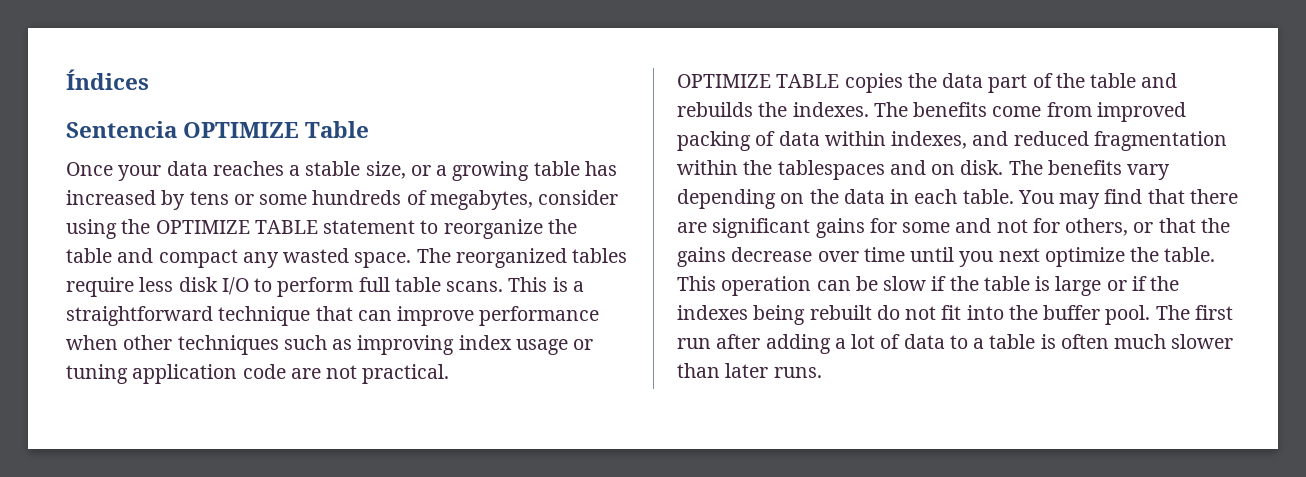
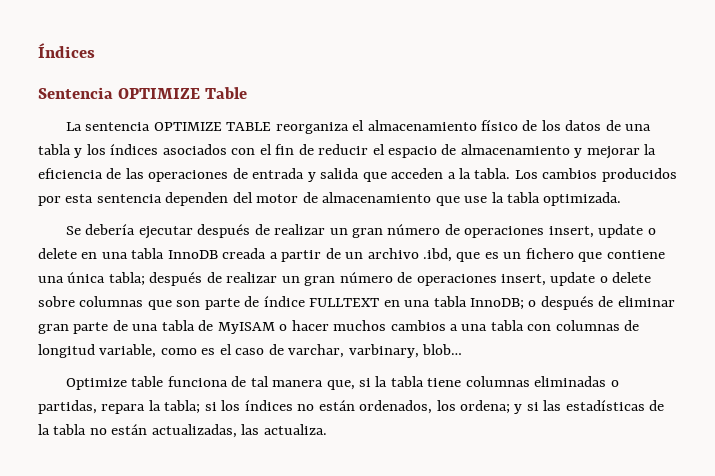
- Once your data reaches a stable size, or a growing table has increased by tens or some hundreds of megabytes, consider using the OPTIMIZE TABLE statement to reorganize the table and compact any wasted space. The reorganized tables require less disk I/O to perform full table scans. This is a straightforward technique that can improve performance when other techniques such as improving index usage or tuning application code are not practical.
- OPTIMIZE TABLE copies the data part of the table and rebuilds the indexes. The benefits come from improved packing of data within indexes, and reduced fragmentation within the tablespaces and on disk. The benefits vary depending on the data in each table. You may find that there are significant gains for some and not for others, or that the gains decrease over time until you next optimize the table. This operation can be slow if the table is large or if the indexes being rebuilt do not fit into the buffer pool. The first run after adding a lot of data to a table is often much slower than later runs.
+ La sentencia OPTIMIZE TABLE reorganiza el almacenamiento físico de los datos de una tabla y los índices asociados con el fin de reducir el espacio de almacenamiento y mejorar la eficiencia de las operaciones de entrada y salida que acceden a la tabla. Los cambios producidos por esta sentencia dependen del motor de almacenamiento que use la tabla optimizada.
+ Se debería ejecutar después de realizar un gran número de operaciones insert, update o delete en una tabla InnoDB creada a partir de un archivo .ibd, que es un fichero que contiene una única tabla; después de realizar un gran número de operaciones insert, update o delete sobre columnas que son parte de índice FULLTEXT en una tabla InnoDB; o después de eliminar gran parte de una tabla de MyISAM o hacer muchos cambios a una tabla con columnas de longitud variable, como es el caso de varchar, varbinary, blob…
+ Optimize table funciona de tal manera que, si la tabla tiene columnas eliminadas o partidas, repara la tabla; si los índices no están ordenados, los ordena; y si las estadísticas de la tabla no están actualizadas, las actualiza.

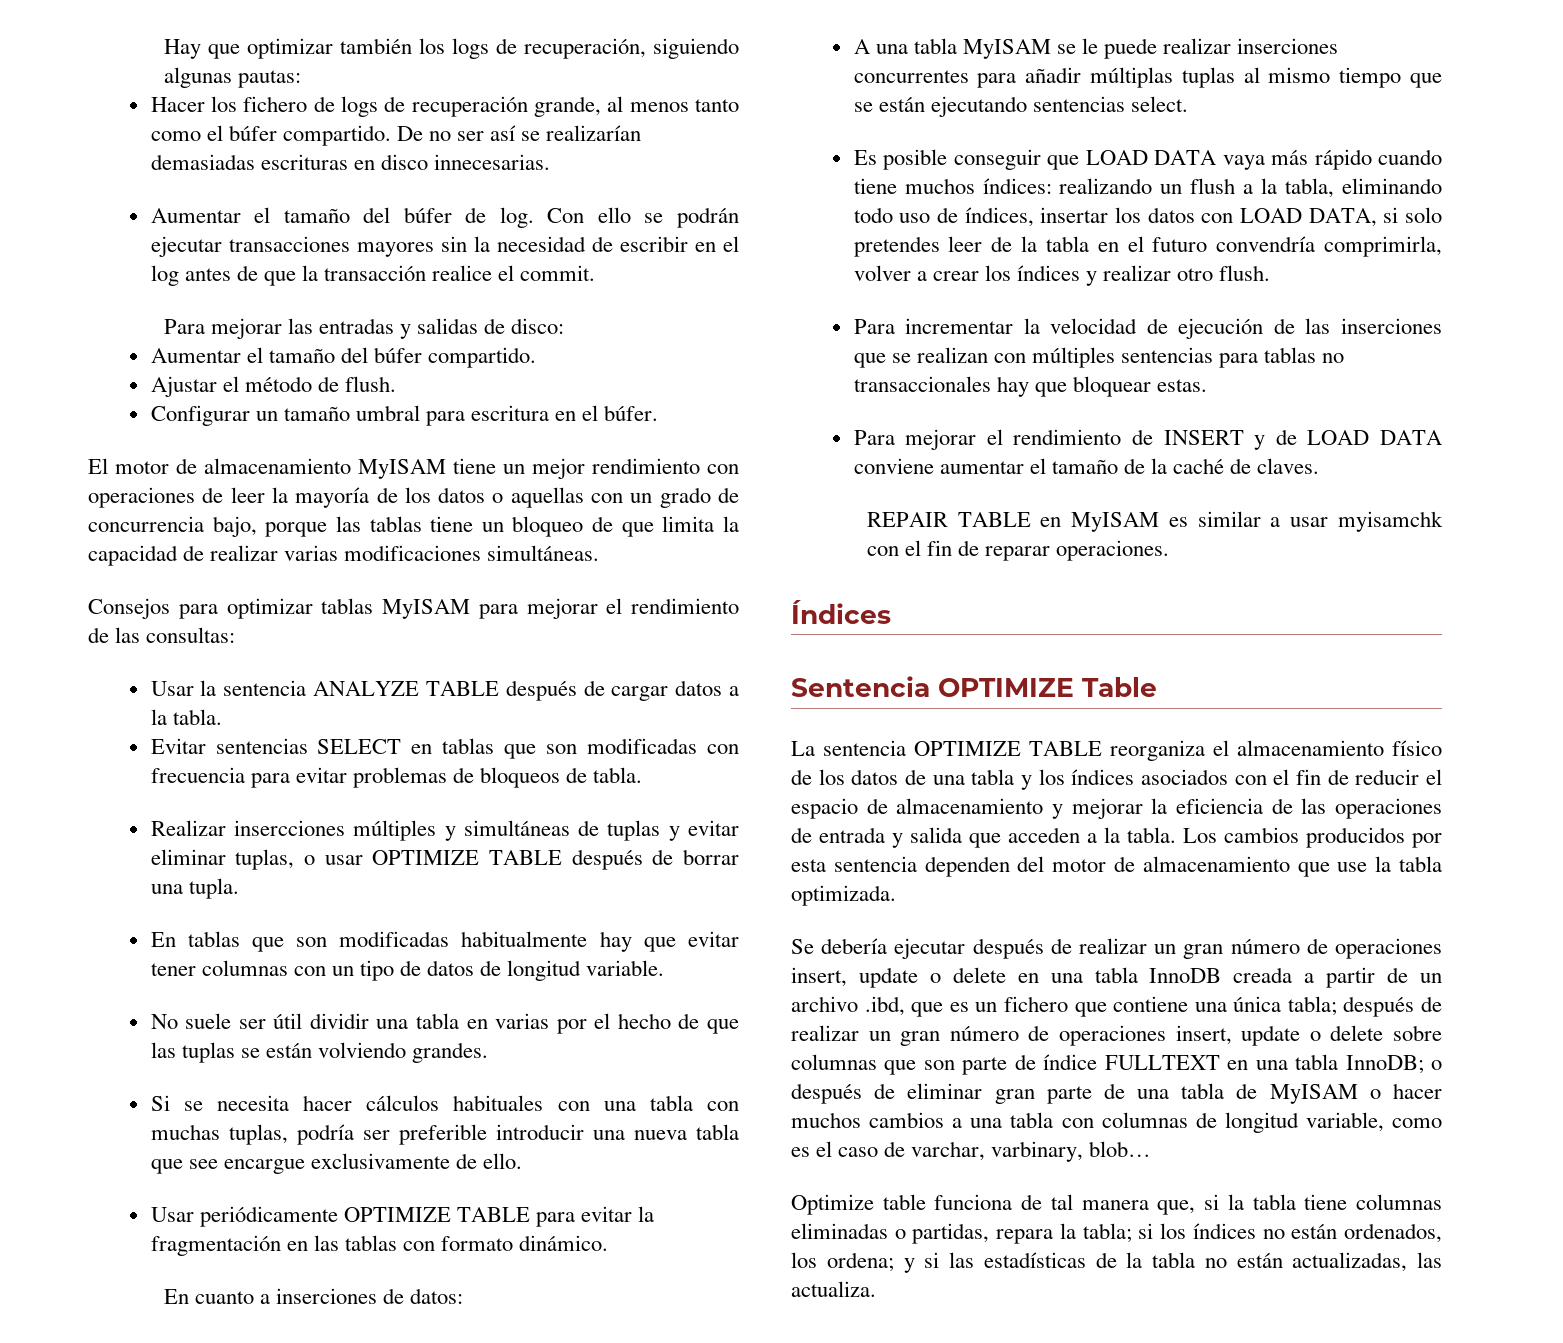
+ Hay que optimizar también los logs de recuperación, siguiendo algunas pautas:
+ Hacer los fichero de logs de recuperación grande, al menos tanto como el búfer compartido. De no ser así se realizarían demasiadas escrituras en disco innecesarias.
+ Aumentar el tamaño del búfer de log. Con ello se podrán ejecutar transacciones mayores sin la necesidad de escribir en el log antes de que la transacción realice el commit.
+ Para mejorar las entradas y salidas de disco:
+ Aumentar el tamaño del búfer compartido.
+ Ajustar el método de flush.
+ Configurar un tamaño umbral para escritura en el búfer.
+ El motor de almacenamiento MyISAM tiene un mejor rendimiento con operaciones de leer la mayoría de los datos o aquellas con un grado de concurrencia bajo, porque las tablas tiene un bloqueo de que limita la capacidad de realizar varias modificaciones simultáneas.
+ Consejos para optimizar tablas MyISAM para mejorar el rendimiento de las consultas:
+ Usar la sentencia ANALYZE TABLE después de cargar datos a la tabla.
+ Evitar sentencias SELECT en tablas que son modificadas con frecuencia para evitar problemas de bloqueos de tabla.
+ Realizar insercciones múltiples y simultáneas de tuplas y evitar eliminar tuplas, o usar OPTIMIZE TABLE después de borrar una tupla.
+ En tablas que son modificadas habitualmente hay que evitar tener columnas con un tipo de datos de longitud variable.
+ No suele ser útil dividir una tabla en varias por el hecho de que las tuplas se están volviendo grandes.
+ Si se necesita hacer cálculos habituales con una tabla con muchas tuplas, podría ser preferible introducir una nueva tabla que see encargue exclusivamente de ello.
+ Usar periódicamente OPTIMIZE TABLE para evitar la fragmentación en las tablas con formato dinámico.
+ En cuanto a inserciones de datos:
+ A una tabla MyISAM se le puede realizar inserciones concurrentes para añadir múltiplas tuplas al mismo tiempo que se están ejecutando sentencias select.
+ Es posible conseguir que LOAD DATA vaya más rápido cuando tiene muchos índices: realizando un flush a la tabla, eliminando todo uso de índices, insertar los datos con LOAD DATA, si solo pretendes leer de la tabla en el futuro convendría comprimirla, volver a crear los índices y realizar otro flush.
+ Para incrementar la velocidad de ejecución de las inserciones que se realizan con múltiples sentencias para tablas no transaccionales hay que bloquear estas.
+ Para mejorar el rendimiento de INSERT y de LOAD DATA conviene aumentar el tamaño de la caché de claves.
+ REPAIR TABLE en MyISAM es similar a usar myisamchk con el fin de reparar operaciones.

